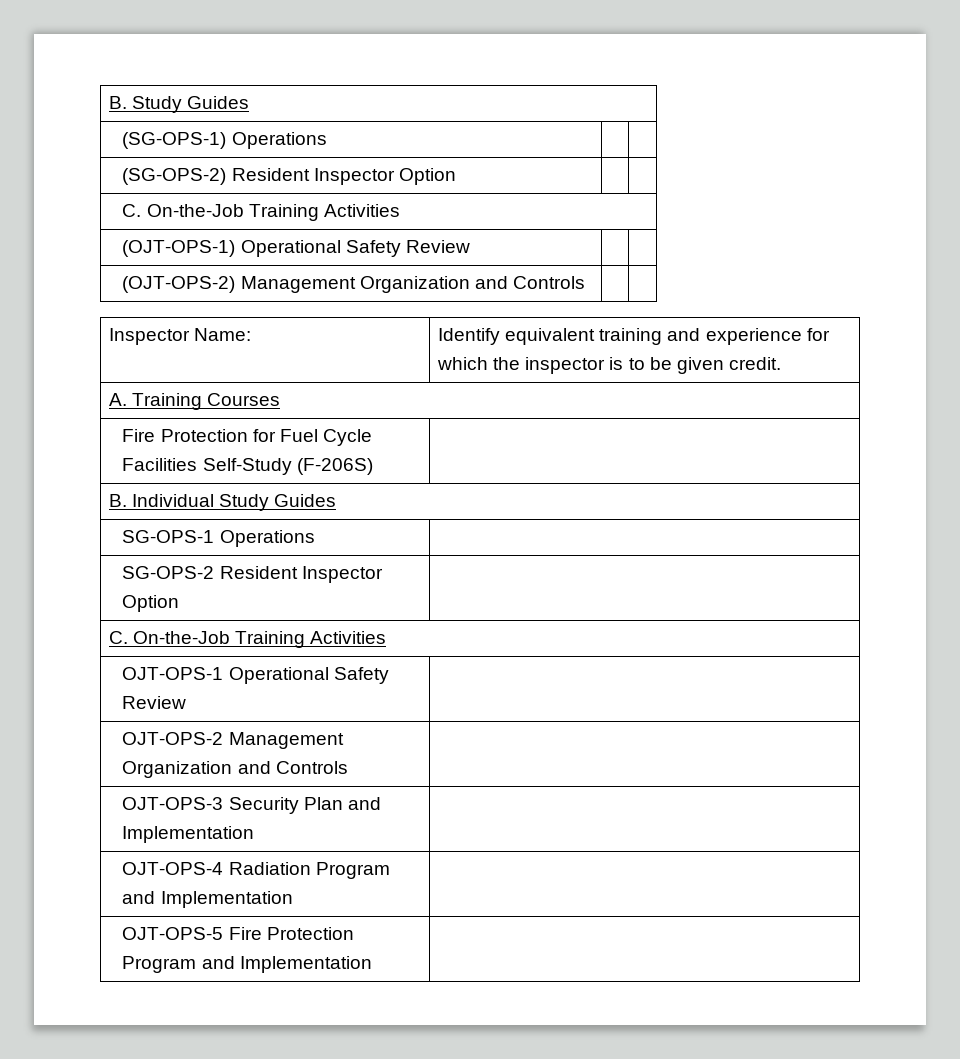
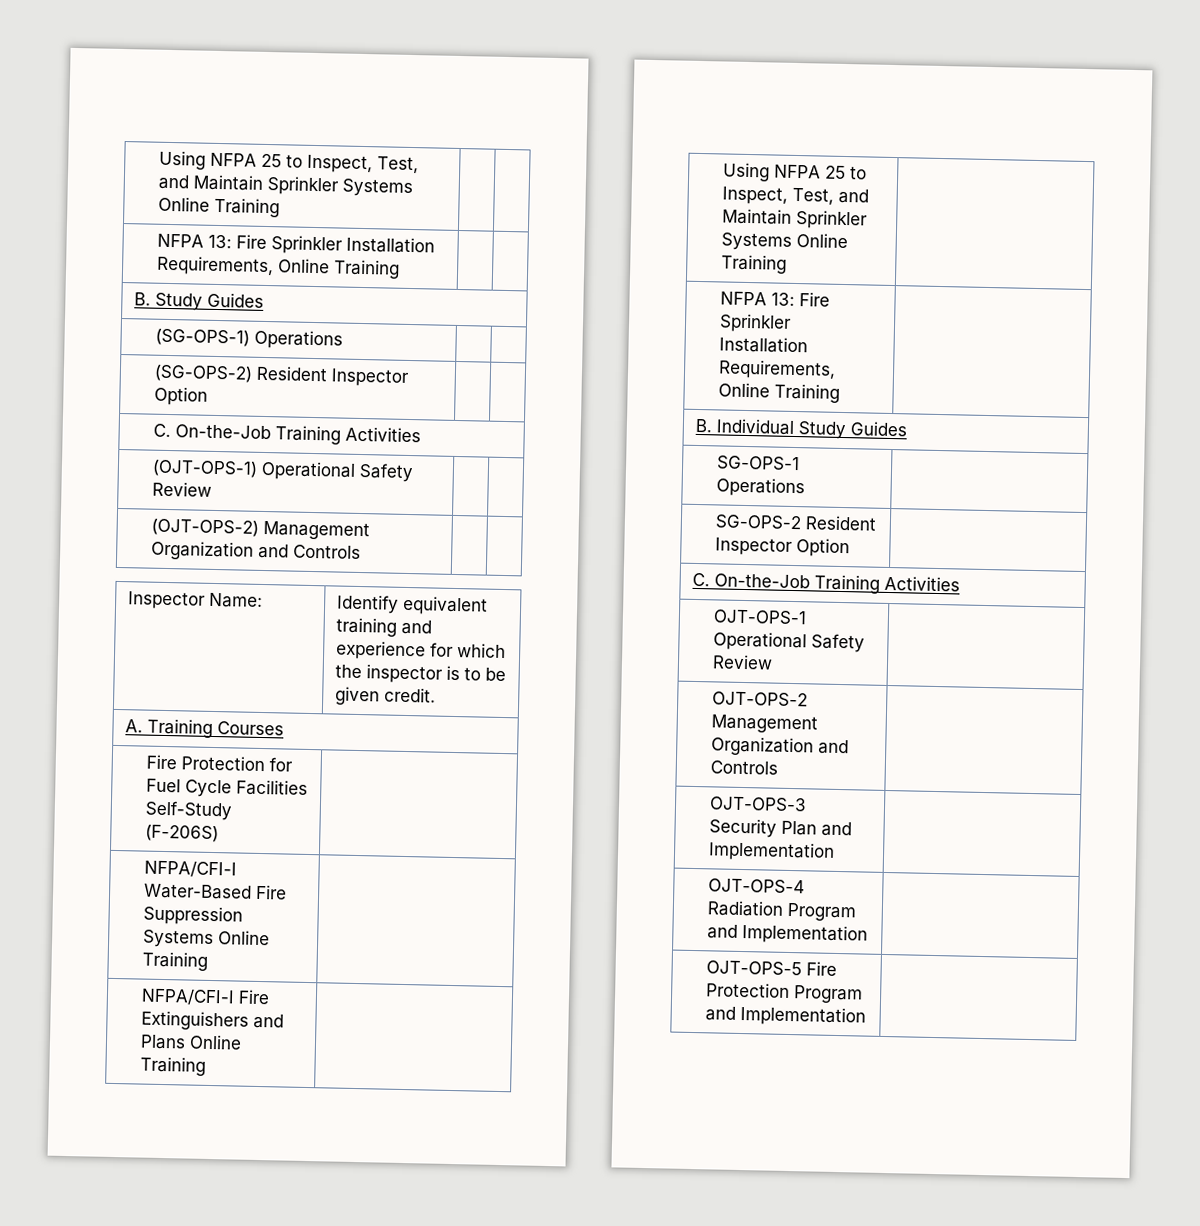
+ Using NFPA 25 to Inspect, Test, and Maintain Sprinkler Systems Online Training | |
+ NFPA 13: Fire Sprinkler Installation Requirements, Online Training | |
+ NFPA/CFI-I Water-Based Fire Suppression Systems Online Training |
+ NFPA/CFI-I Fire Extinguishers and Plans Online Training |
+ Using NFPA 25 to Inspect, Test, and Maintain Sprinkler Systems Online Training |
+ NFPA 13: Fire Sprinkler Installation Requirements, Online Training |

